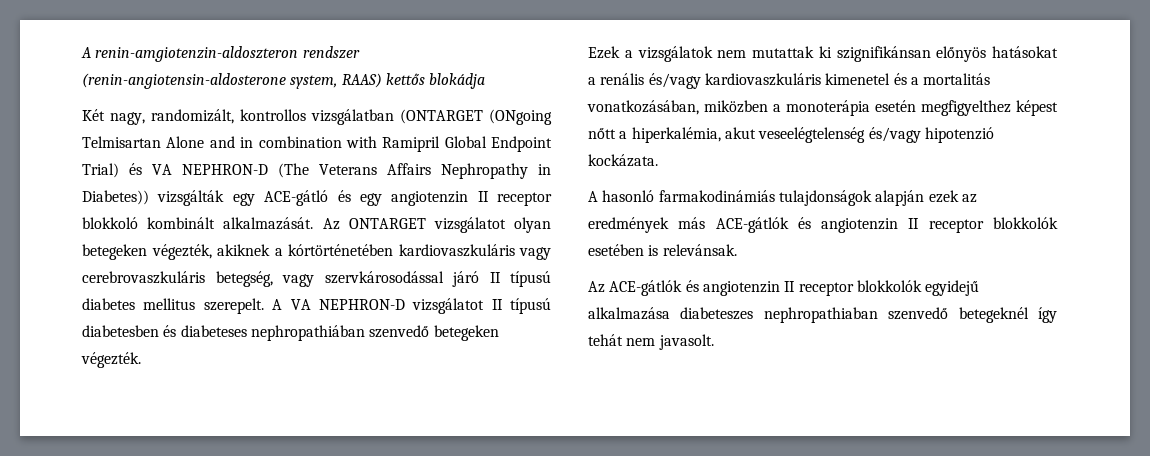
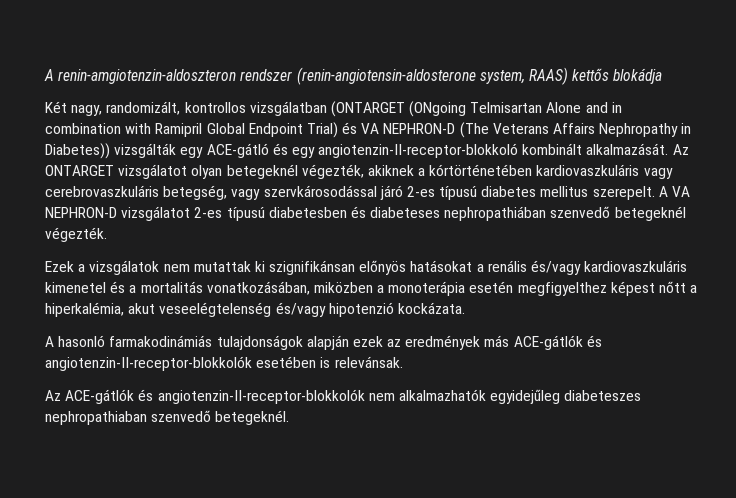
- Két nagy, randomizált, kontrollos vizsgálatban (ONTARGET (ONgoing Telmisartan Alone and in combination with Ramipril Global Endpoint Trial) és VA NEPHRON-D (The Veterans Affairs Nephropathy in Diabetes)) vizsgálták egy ACE-gátló és egy angiotenzin II receptor blokkoló kombinált alkalmazását.
+ Két nagy, randomizált, kontrollos vizsgálatban (ONTARGET (ONgoing Telmisartan Alone and in combination with Ramipril Global Endpoint Trial) és VA NEPHRON-D (The Veterans Affairs Nephropathy in Diabetes)) vizsgálták egy ACE-gátló és egy angiotenzin-II-receptor-blokkoló kombinált alkalmazását.
- Az ONTARGET vizsgálatot olyan betegeken végezték, akiknek a kórtörténetében kardiovaszkuláris vagy cerebrovaszkuláris betegség, vagy szervkárosodással járó II típusú diabetes mellitus szerepelt.
+ Az ONTARGET vizsgálatot olyan betegeknél végezték, akiknek a kórtörténetében kardiovaszkuláris vagy cerebrovaszkuláris betegség, vagy szervkárosodással járó 2-es típusú diabetes mellitus szerepelt.
- A VA NEPHRON-D vizsgálatot II típusú diabetesben és diabeteses nephropathiában szenvedő betegeken végezték.
+ A VA NEPHRON-D vizsgálatot 2-es típusú diabetesben és diabeteses nephropathiában szenvedő betegeknél végezték.
- A hasonló farmakodinámiás tulajdonságok alapján ezek az eredmények más ACE-gátlók és angiotenzin II receptor blokkolók esetében is relevánsak.
+ A hasonló farmakodinámiás tulajdonságok alapján ezek az eredmények más ACE-gátlók és angiotenzin-II-receptor-blokkolók esetében is relevánsak.
- Az ACE-gátlók és angiotenzin II receptor blokkolók egyidejű alkalmazása diabeteszes nephropathiaban szenvedő betegeknél így tehát nem javasolt.
+ Az ACE-gátlók és angiotenzin-II-receptor-blokkolók nem alkalmazhatók egyidejűleg diabeteszes nephropathiaban szenvedő betegeknél.

